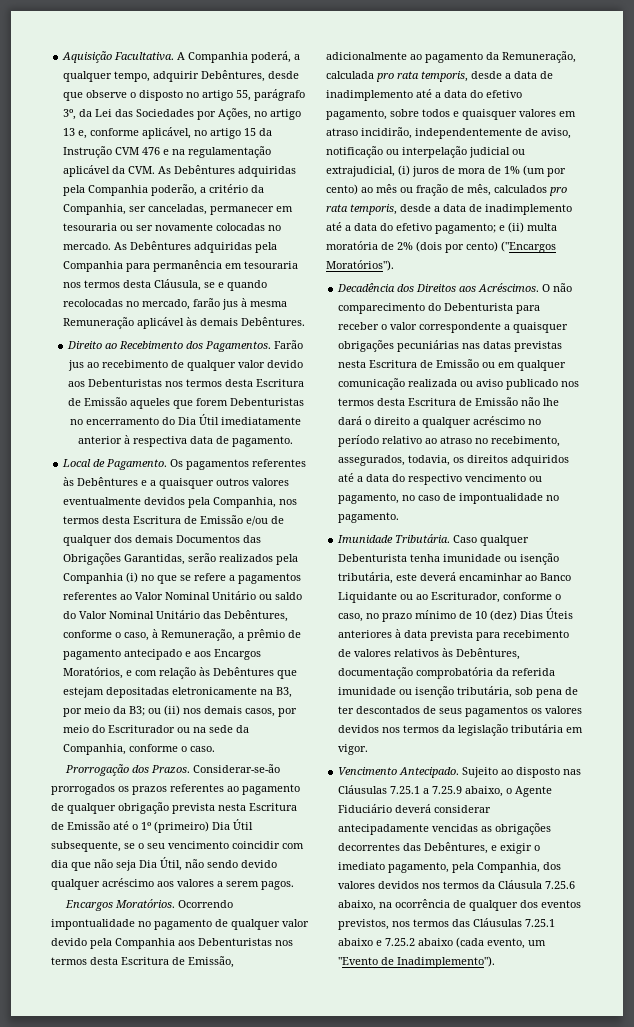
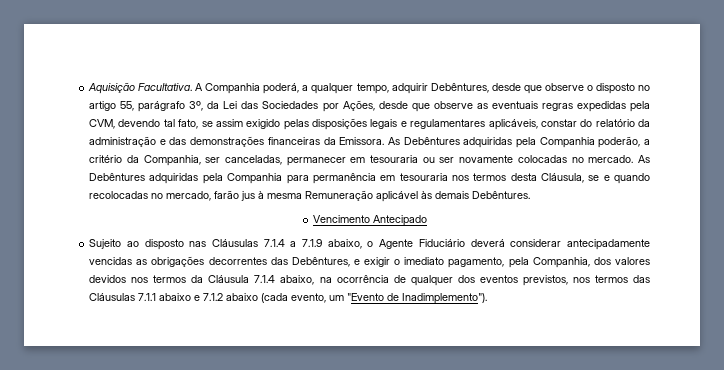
- A Companhia poderá, a qualquer tempo, adquirir Debêntures, desde que observe o disposto no artigo 55, parágrafo 3º, da Lei das Sociedades por Ações, no artigo 13 e, conforme aplicável, no artigo 15 da Instrução CVM 476 e na regulamentação aplicável da CVM. As Debêntures adquiridas pela Companhia poderão, a critério da Companhia, ser canceladas, permanecer em tesouraria ou ser novamente colocadas no mercado.
+ A Companhia poderá, a qualquer tempo, adquirir Debêntures, desde que observe o disposto no artigo 55, parágrafo 3º, da Lei das Sociedades por Ações, desde que observe as eventuais regras expedidas pela CVM, devendo tal fato, se assim exigido pelas disposições legais e regulamentares aplicáveis, constar do relatório da administração e das demonstrações financeiras da Emissora. As Debêntures adquiridas pela Companhia poderão, a critério da Companhia, ser canceladas, permanecer em tesouraria ou ser novamente colocadas no mercado.
- Direito ao Recebimento dos Pagamentos. Farão jus ao recebimento de qualquer valor devido aos Debenturistas nos termos desta Escritura de Emissão aqueles que forem Debenturistas no encerramento do Dia Útil imediatamente anterior à respectiva data de pagamento.
- Local de Pagamento. Os pagamentos referentes às Debêntures e a quaisquer outros valores eventualmente devidos pela Companhia, nos termos desta Escritura de Emissão e/ou de qualquer dos demais Documentos das Obrigações Garantidas, serão realizados pela Companhia (i) no que se refere a pagamentos referentes ao Valor Nominal Unitário ou saldo do Valor Nominal Unitário das Debêntures, conforme o caso, à Remuneração, a prêmio de pagamento antecipado e aos Encargos Moratórios, e com relação às Debêntures que estejam depositadas eletronicamente na B3, por meio da B3; ou (ii) nos demais casos, por meio do Escriturador ou na sede da Companhia, conforme o caso.
- Prorrogação dos Prazos. Considerar-se-ão prorrogados os prazos referentes ao pagamento de qualquer obrigação prevista nesta Escritura de Emissão até o 1º (primeiro) Dia Útil subsequente, se o seu vencimento coincidir com dia que não seja Dia Útil, não sendo devido qualquer acréscimo aos valores a serem pagos.
- Encargos Moratórios. Ocorrendo impontualidade no pagamento de qualquer valor devido pela Companhia aos Debenturistas nos termos desta Escritura de Emissão, adicionalmente ao pagamento da Remuneração, calculada pro rata temporis, desde a data de inadimplemento até a data do efetivo pagamento, sobre todos e quaisquer valores em atraso incidirão, independentemente de aviso, notificação ou interpelação judicial ou extrajudicial, (i) juros de mora de 1% (um por cento) ao mês ou fração de mês, calculados pro rata temporis, desde a data de inadimplemento até a data do efetivo pagamento; e (ii) multa moratória de 2% (dois por cento) ("Encargos Moratórios").
- Decadência dos Direitos aos Acréscimos. O não comparecimento do Debenturista para receber o valor correspondente a quaisquer obrigações pecuniárias nas datas previstas nesta Escritura de Emissão ou em qualquer comunicação realizada ou aviso publicado nos termos desta Escritura de Emissão não lhe dará o direito a qualquer acréscimo no período relativo ao atraso no recebimento, assegurados, todavia, os direitos adquiridos até a data do respectivo vencimento ou pagamento, no caso de impontualidade no pagamento.
- Imunidade Tributária. Caso qualquer Debenturista tenha imunidade ou isenção tributária, este deverá encaminhar ao Banco Liquidante ou ao Escriturador, conforme o caso, no prazo mínimo de 10 (dez) Dias Úteis anteriores à data prevista para recebimento de valores relativos às Debêntures, documentação comprobatória da referida imunidade ou isenção tributária, sob pena de ter descontados de seus pagamentos os valores devidos nos termos da legislação tributária em vigor.
- Vencimento Antecipado. Sujeito ao disposto nas Cláusulas 7.25.1 a 7.25.9 abaixo, o Agente Fiduciário deverá considerar antecipadamente vencidas as obrigações decorrentes das Debêntures, e exigir o imediato pagamento, pela Companhia, dos valores devidos nos termos da Cláusula 7.25.6 abaixo, na ocorrência de qualquer dos eventos previstos, nos termos das Cláusulas 7.25.1 abaixo e 7.25.2 abaixo (cada evento, um "Evento de Inadimplemento").
+ Vencimento Antecipado
+ Sujeito ao disposto nas Cláusulas 7.1.4 a 7.1.9 abaixo, o Agente Fiduciário deverá considerar antecipadamente vencidas as obrigações decorrentes das Debêntures, e exigir o imediato pagamento, pela Companhia, dos valores devidos nos termos da Cláusula 7.1.4 abaixo, na ocorrência de qualquer dos eventos previstos, nos termos das Cláusulas 7.1.1 abaixo e 7.1.2 abaixo (cada evento, um "Evento de Inadimplemento").

